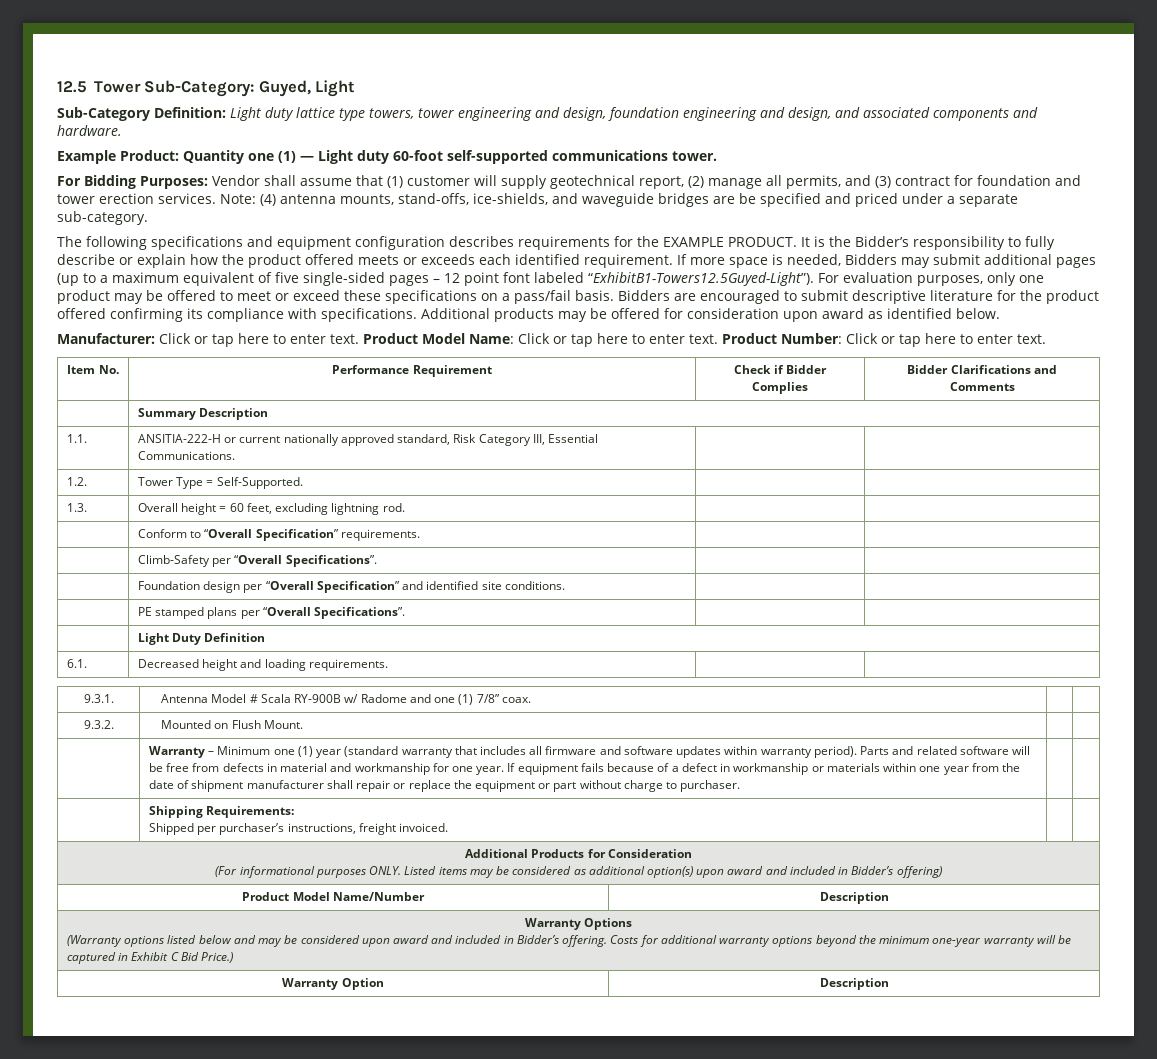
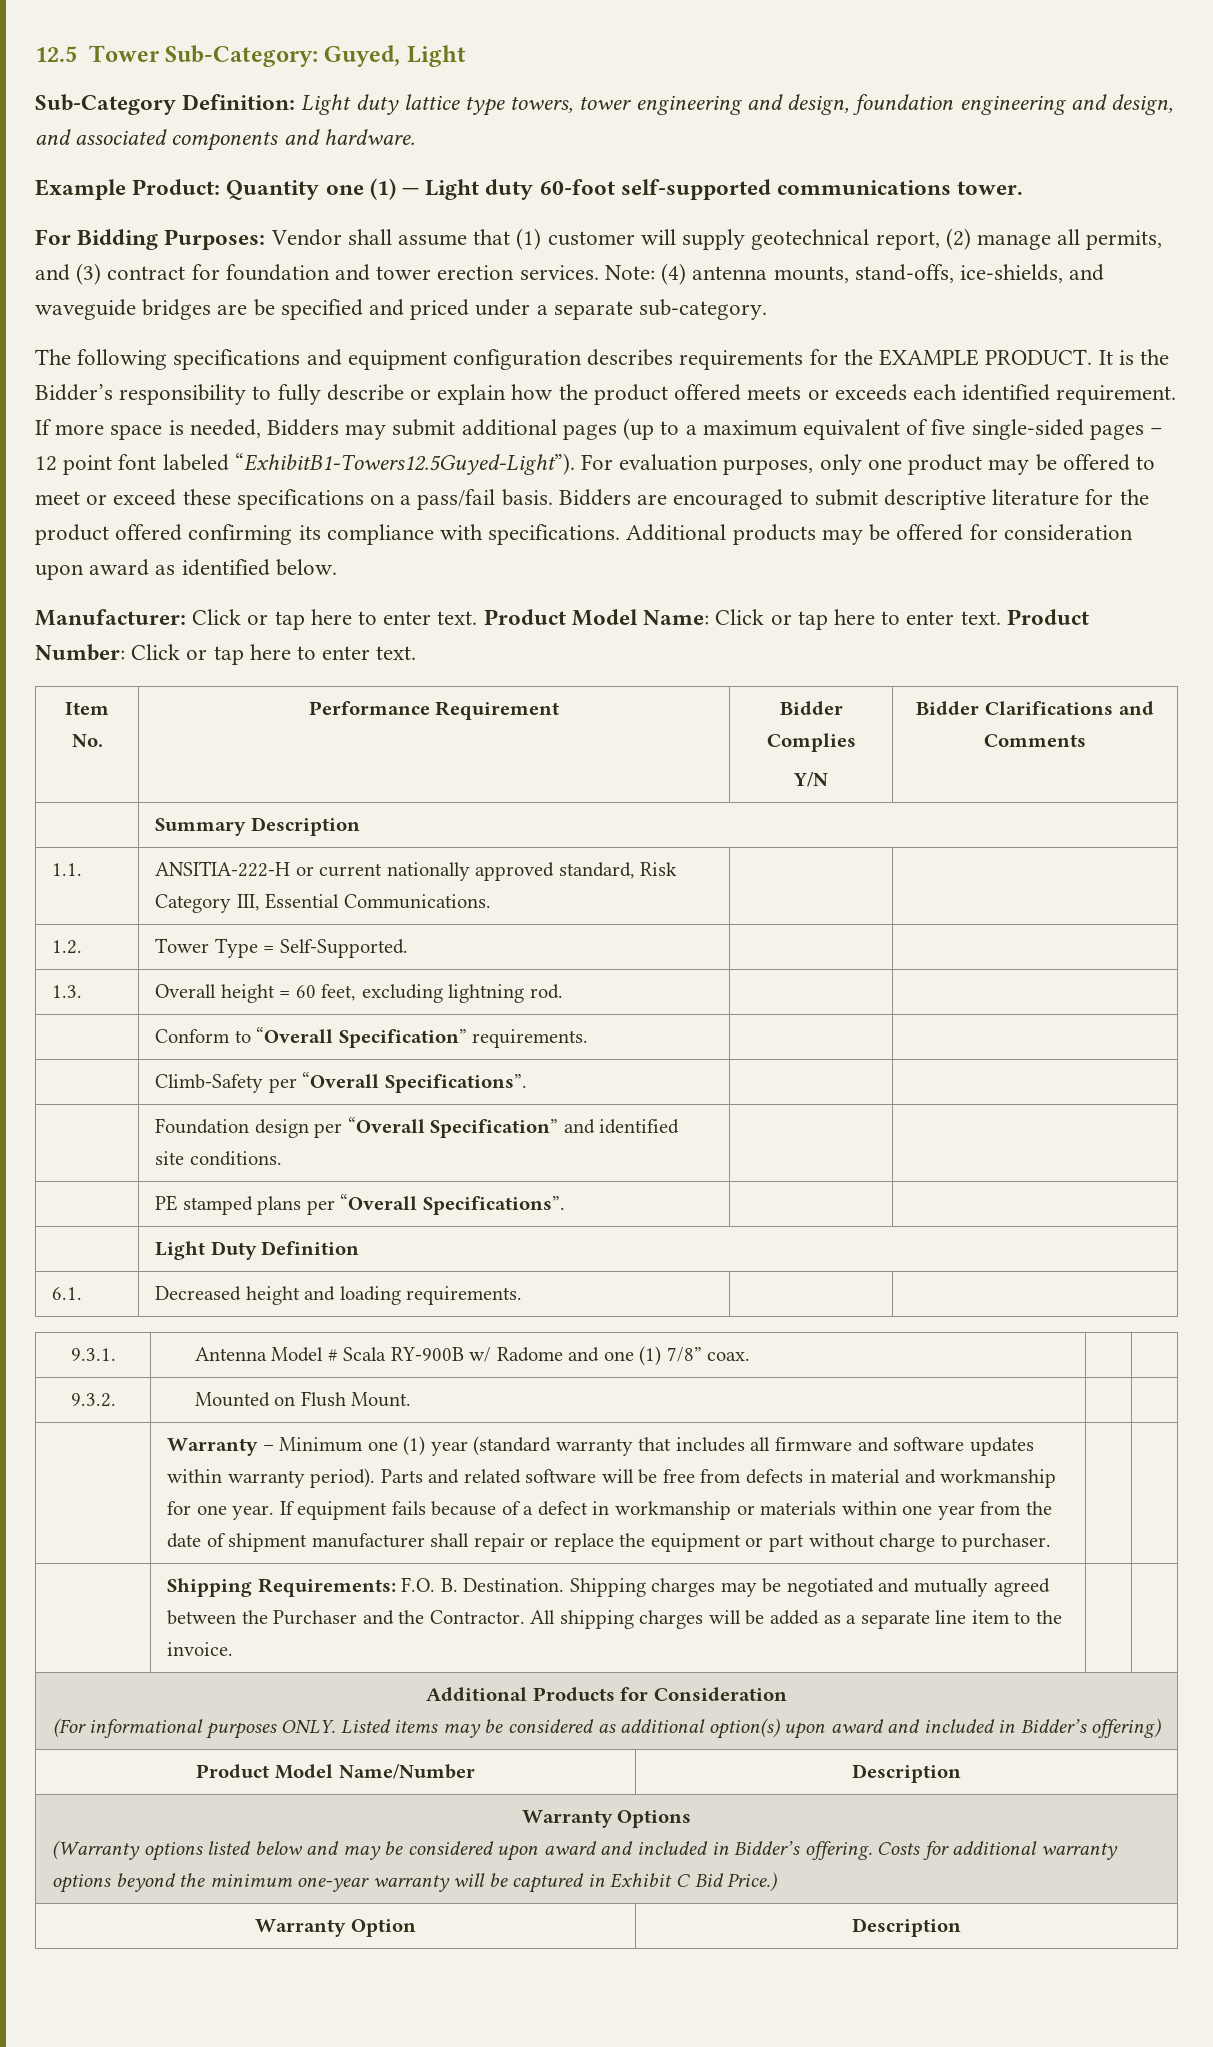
- Item No. | Performance Requirement | Check if Bidder Complies | Bidder Clarifications and Comments
+ Item No. | Performance Requirement | Bidder Complies
+ Y/N | Bidder Clarifications and Comments
- | Shipping Requirements:
- Shipped per purchaser’s instructions, freight invoiced. | |
+ | Shipping Requirements: F.O. B. Destination. Shipping charges may be negotiated and mutually agreed between the Purchaser and the Contractor. All shipping charges will be added as a separate line item to the invoice. | |

